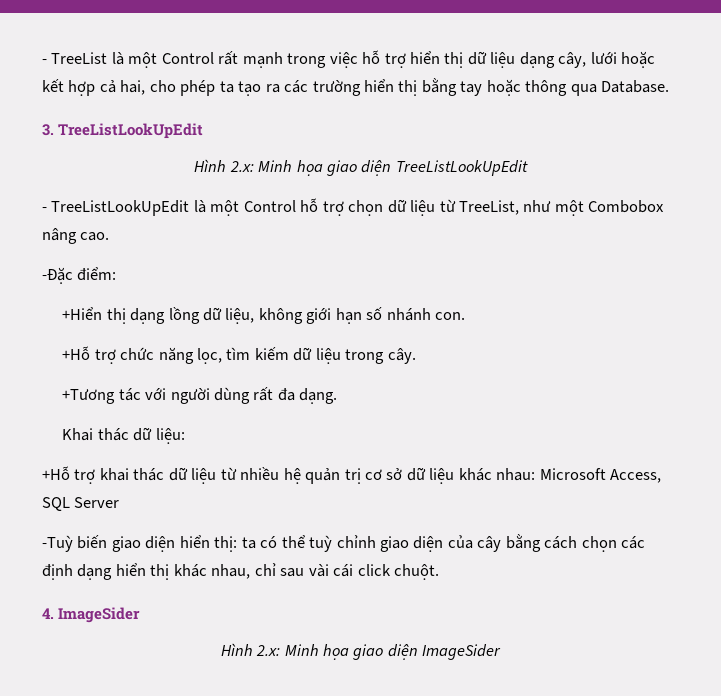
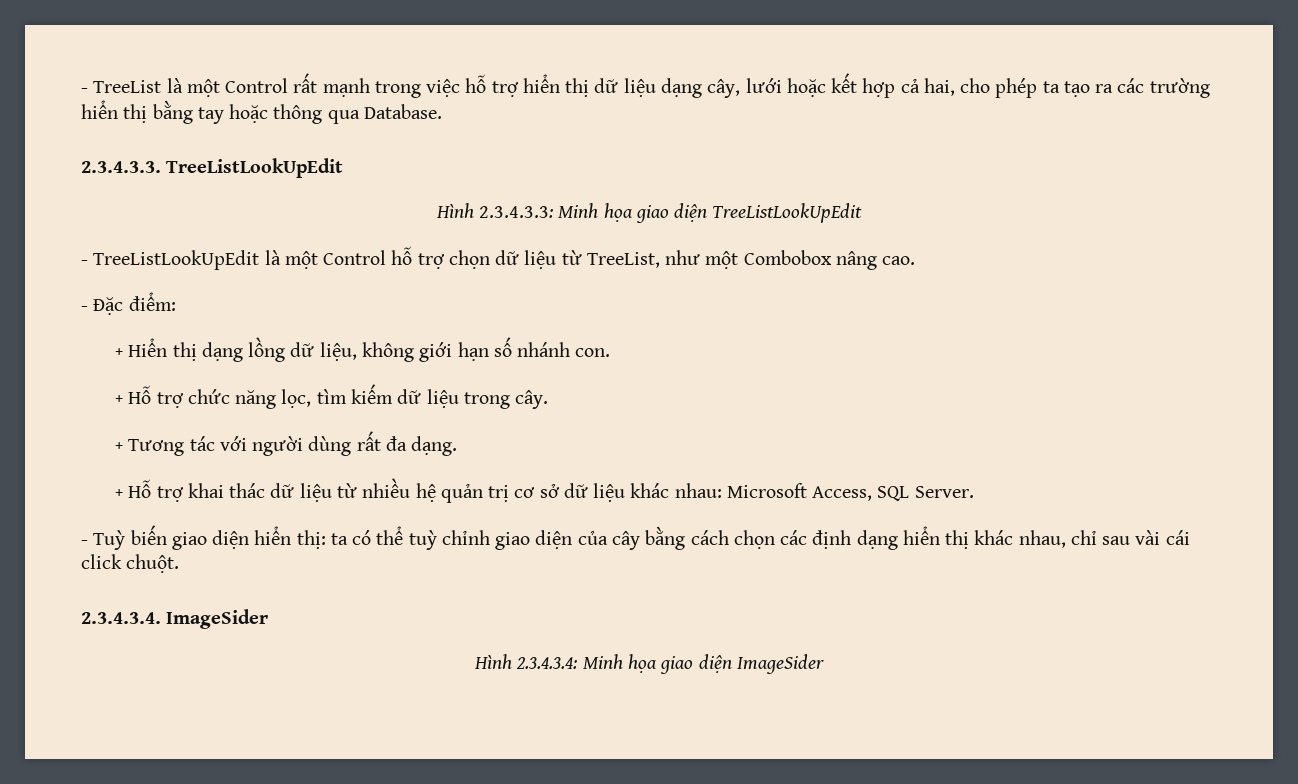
- 3. TreeListLookUpEdit
+ 2.3.4.3.3. TreeListLookUpEdit
- Hình 2.x: Minh họa giao diện TreeListLookUpEdit
+ Hình 2.3.4.3.3: Minh họa giao diện TreeListLookUpEdit
- -Đặc điểm:
+ - Đặc điểm:
- +Hiển thị dạng lồng dữ liệu, không giới hạn số nhánh con.
+ + Hiển thị dạng lồng dữ liệu, không giới hạn số nhánh con.
- +Hỗ trợ chức năng lọc, tìm kiếm dữ liệu trong cây.
+ + Hỗ trợ chức năng lọc, tìm kiếm dữ liệu trong cây.
- +Tương tác với người dùng rất đa dạng.
+ + Tương tác với người dùng rất đa dạng.
- Khai thác dữ liệu:
- +Hỗ trợ khai thác dữ liệu từ nhiều hệ quản trị cơ sở dữ liệu khác nhau: Microsoft Access, SQL Server
- -Tuỳ biến giao diện hiển thị: ta có thể tuỳ chỉnh giao diện của cây bằng cách chọn các định dạng hiển thị khác nhau, chỉ sau vài cái click chuột.
+ + Hỗ trợ khai thác dữ liệu từ nhiều hệ quản trị cơ sở dữ liệu khác nhau: Microsoft Access, SQL Server.
+ - Tuỳ biến giao diện hiển thị: ta có thể tuỳ chỉnh giao diện của cây bằng cách chọn các định dạng hiển thị khác nhau, chỉ sau vài cái click chuột.
- 4. ImageSider
+ 2.3.4.3.4. ImageSider
- Hình 2.x: Minh họa giao diện ImageSider
+ Hình 2.3.4.3.4: Minh họa giao diện ImageSider

